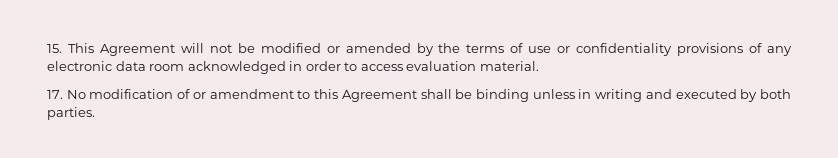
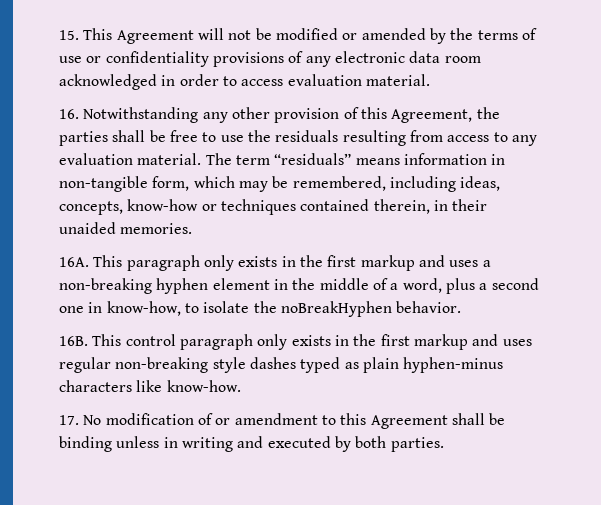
+ 16. Notwithstanding any other provision of this Agreement, the parties shall be free to use the residuals resulting from access to any evaluation material. The term “residuals” means information in non-tangible form, which may be remembered, including ideas, concepts, know-how or techniques contained therein, in their unaided memories.
+ 16A. This paragraph only exists in the first markup and uses a non-breaking hyphen element in the middle of a word, plus a second one in know-how, to isolate the noBreakHyphen behavior.
+ 16B. This control paragraph only exists in the first markup and uses regular non-breaking style dashes typed as plain hyphen-minus characters like know-how.

